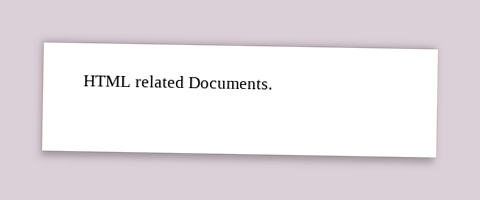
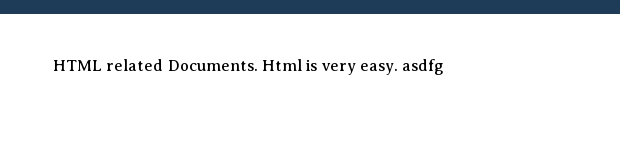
+ Html is very easy. asdfg

